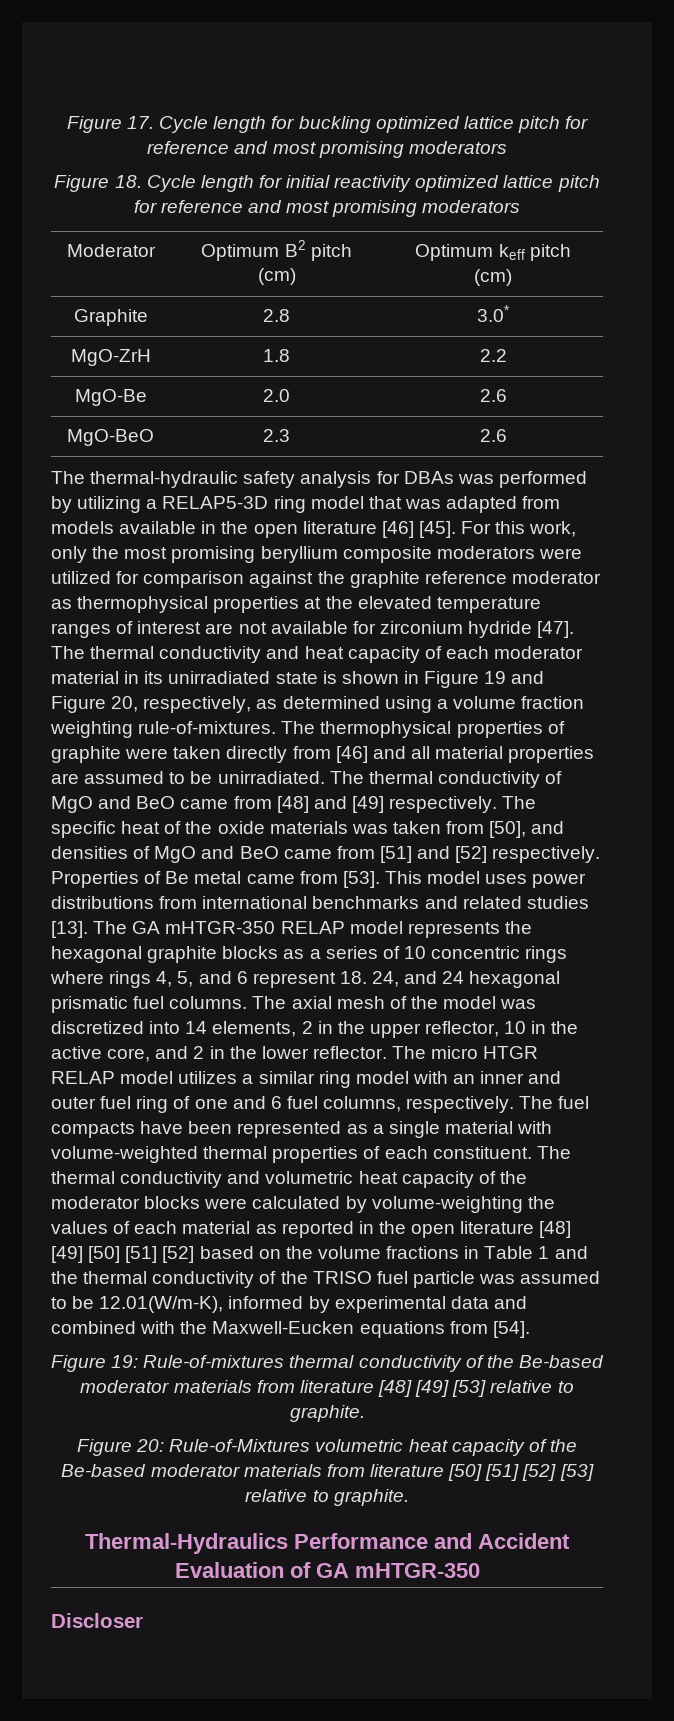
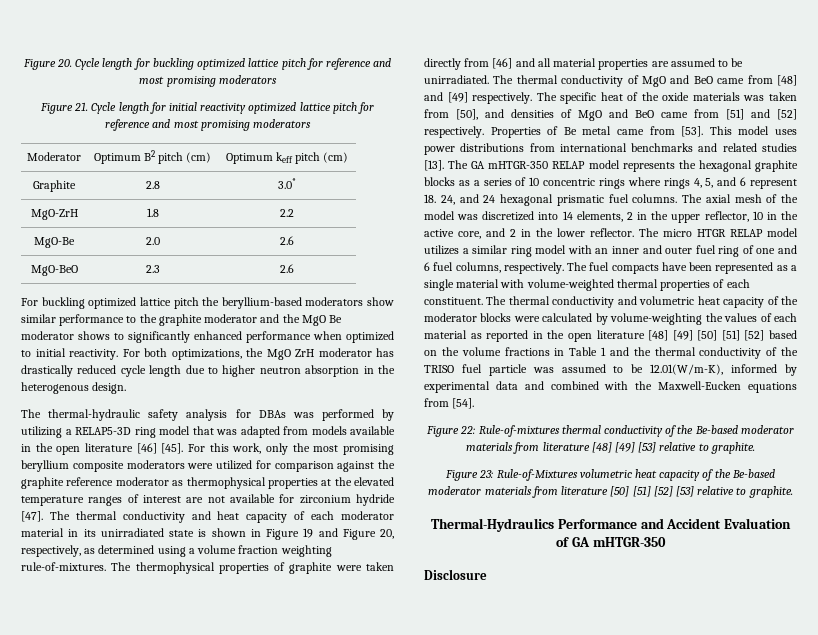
- Figure 17. Cycle length for buckling optimized lattice pitch for reference and most promising moderators
+ Figure 20. Cycle length for buckling optimized lattice pitch for reference and most promising moderators
- Figure 18. Cycle length for initial reactivity optimized lattice pitch for reference and most promising moderators
+ Figure 21. Cycle length for initial reactivity optimized lattice pitch for reference and most promising moderators
+ For buckling optimized lattice pitch the beryllium-based moderators show similar performance to the graphite moderator and the MgO Be moderator shows to significantly enhanced performance when optimized to initial reactivity. For both optimizations, the MgO ZrH moderator has drastically reduced cycle length due to higher neutron absorption in the heterogenous design.
- Figure 19: Rule-of-mixtures thermal conductivity of the Be-based moderator materials from literature [48] [49] [53] relative to graphite.
+ Figure 22: Rule-of-mixtures thermal conductivity of the Be-based moderator materials from literature [48] [49] [53] relative to graphite.
- Figure 20: Rule-of-Mixtures volumetric heat capacity of the Be-based moderator materials from literature [50] [51] [52] [53] relative to graphite.
+ Figure 23: Rule-of-Mixtures volumetric heat capacity of the Be-based moderator materials from literature [50] [51] [52] [53] relative to graphite.
- Discloser
+ Disclosure

